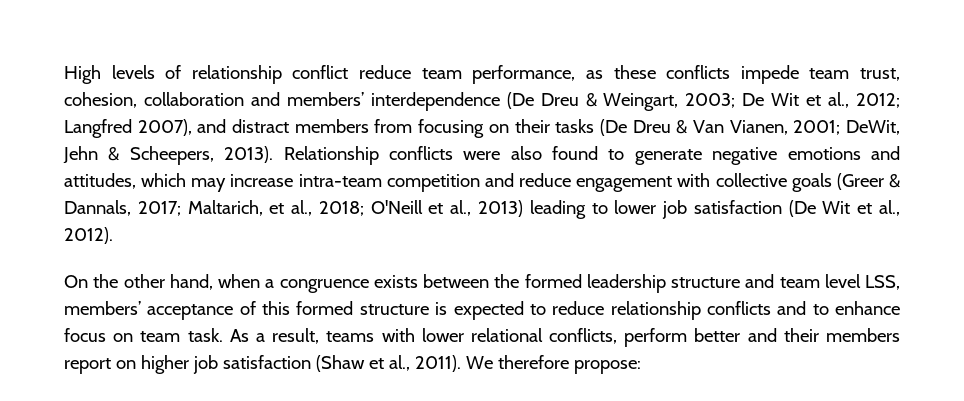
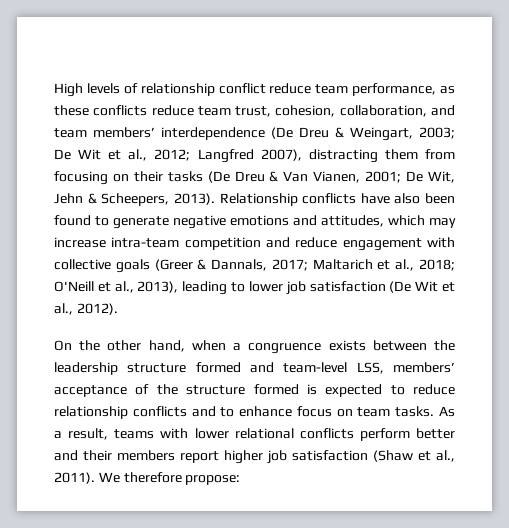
- High levels of relationship conflict reduce team performance, as these conflicts impede team trust, cohesion, collaboration and members’ interdependence (De Dreu & Weingart, 2003; De Wit et al., 2012; Langfred 2007), and distract members from focusing on their tasks (De Dreu & Van Vianen, 2001; DeWit, Jehn & Scheepers, 2013).
+ High levels of relationship conflict reduce team performance, as these conflicts reduce team trust, cohesion, collaboration, and team members’ interdependence (De Dreu & Weingart, 2003; De Wit et al., 2012; Langfred 2007), distracting them from focusing on their tasks (De Dreu & Van Vianen, 2001; De Wit, Jehn & Scheepers, 2013).
- Relationship conflicts were also found to generate negative emotions and attitudes, which may increase intra-team competition and reduce engagement with collective goals (Greer & Dannals, 2017; Maltarich, et al., 2018; O'Neill et al., 2013) leading to lower job satisfaction (De Wit et al., 2012).
+ Relationship conflicts have also been found to generate negative emotions and attitudes, which may increase intra-team competition and reduce engagement with collective goals (Greer & Dannals, 2017; Maltarich et al., 2018; O'Neill et al., 2013), leading to lower job satisfaction (De Wit et al., 2012).
- On the other hand, when a congruence exists between the formed leadership structure and team level LSS, members’ acceptance of this formed structure is expected to reduce relationship conflicts and to enhance focus on team task.
+ On the other hand, when a congruence exists between the leadership structure formed and team-level LSS, members’ acceptance of the structure formed is expected to reduce relationship conflicts and to enhance focus on team tasks.
- As a result, teams with lower relational conflicts, perform better and their members report on higher job satisfaction (Shaw et al., 2011).
+ As a result, teams with lower relational conflicts perform better and their members report higher job satisfaction (Shaw et al., 2011).

